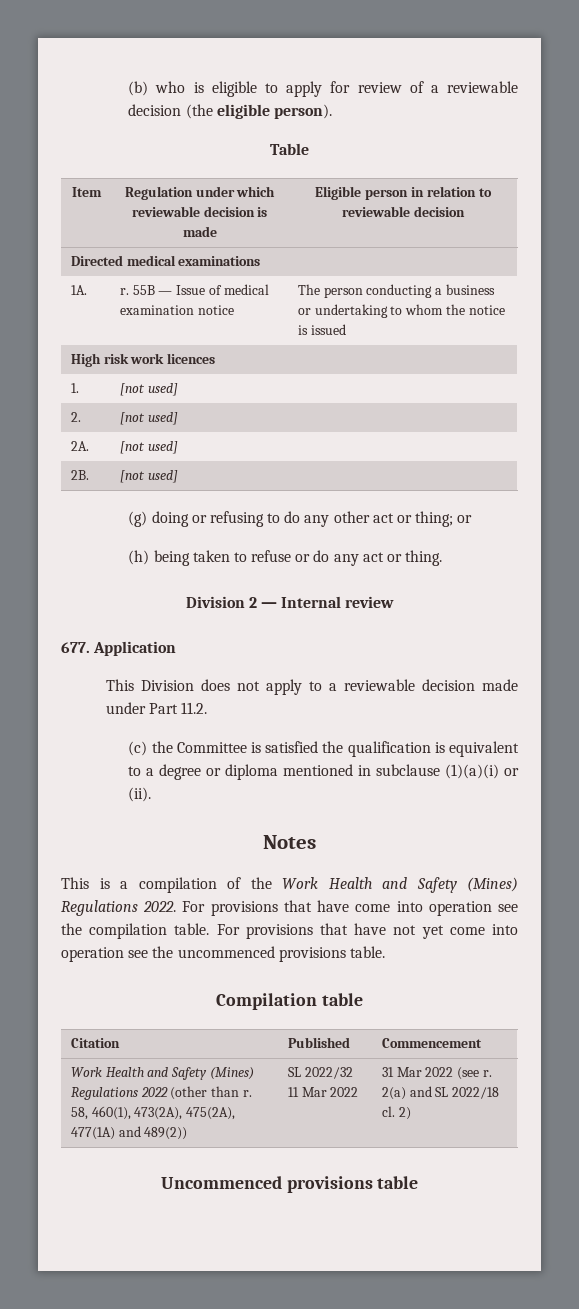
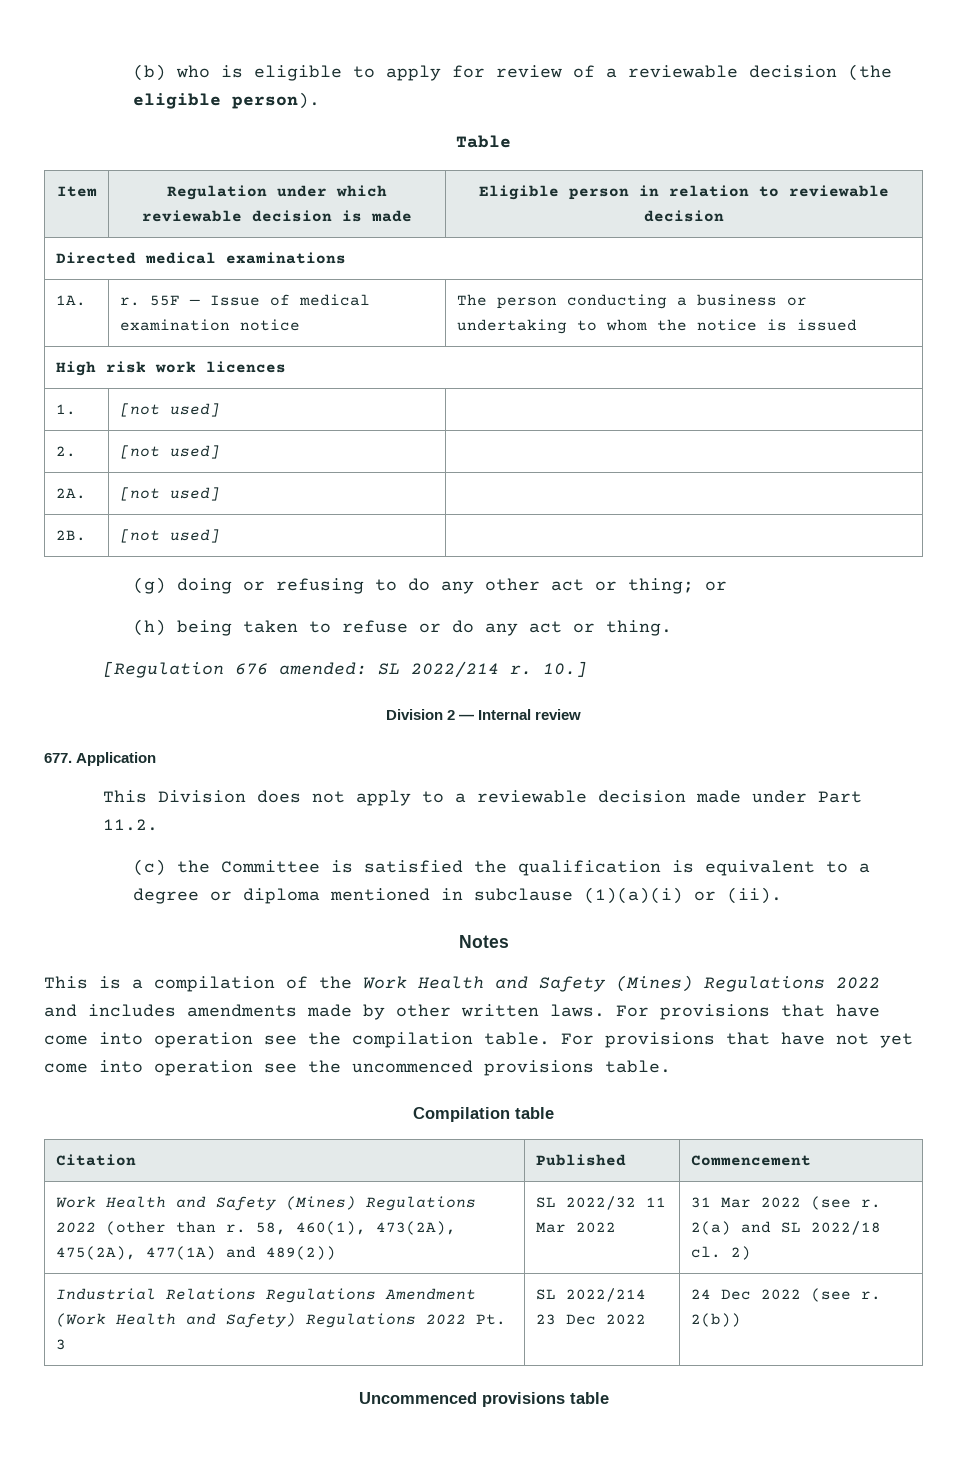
- 1A. | r. 55B — Issue of medical examination notice | The person conducting a business or undertaking to whom the notice is issued
+ 1A. | r. 55F — Issue of medical examination notice | The person conducting a business or undertaking to whom the notice is issued
+ [Regulation 676 amended: SL 2022/214 r. 10.]
- This is a compilation of the Work Health and Safety (Mines) Regulations 2022.
+ This is a compilation of the Work Health and Safety (Mines) Regulations 2022 and includes amendments made by other written laws.
+ Industrial Relations Regulations Amendment (Work Health and Safety) Regulations 2022 Pt. 3 | SL 2022/214 23 Dec 2022 | 24 Dec 2022 (see r. 2(b))

